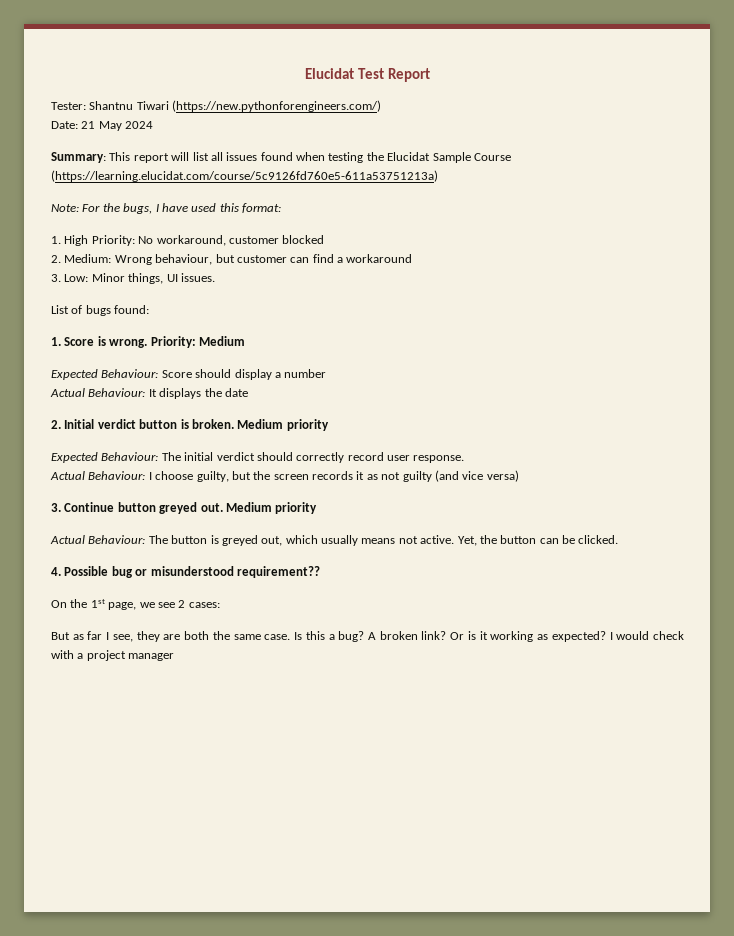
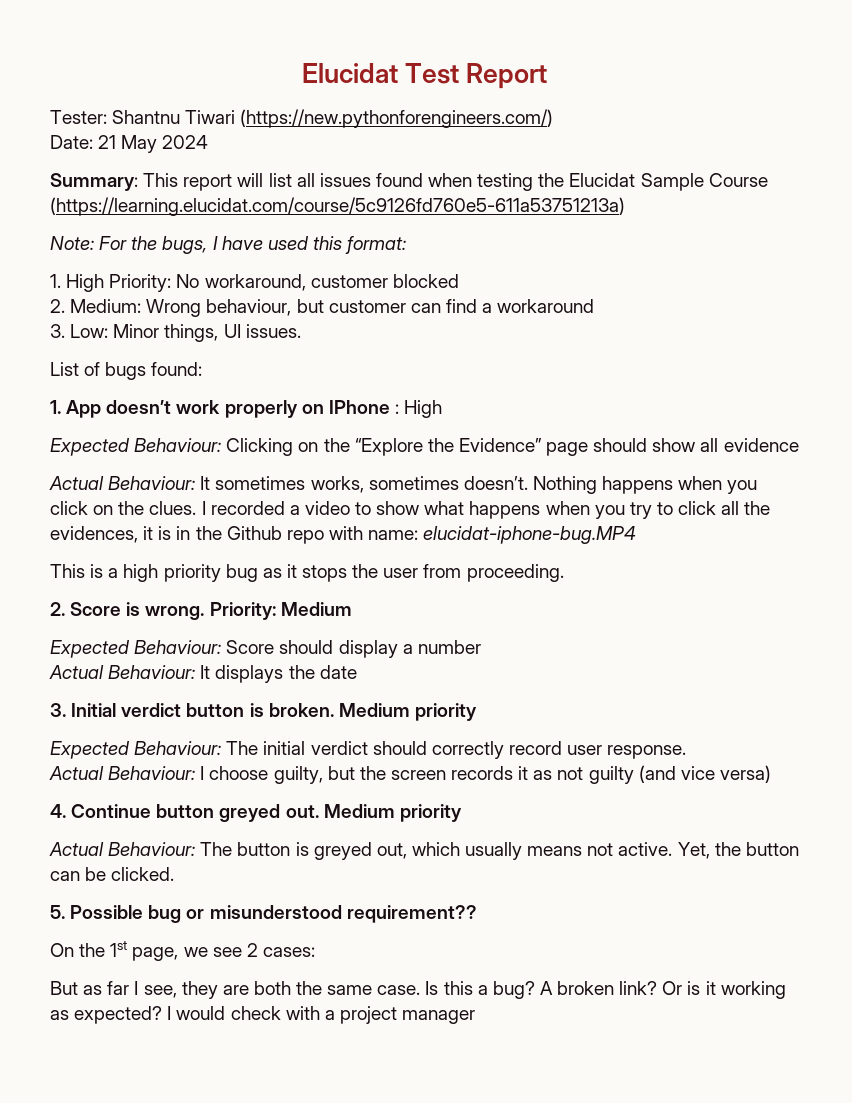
- 1. Score is wrong.
+ 1. App doesn’t work properly on IPhone : High
+ Expected Behaviour: Clicking on the “Explore the Evidence” page should show all evidence
+ Actual Behaviour: It sometimes works, sometimes doesn’t. Nothing happens when you click on the clues. I recorded a video to show what happens when you try to click all the evidences, it is in the Github repo with name: elucidat-iphone-bug.MP4
+ This is a high priority bug as it stops the user from proceeding.
+ 2. Score is wrong.
- 2. Initial verdict button is broken.
+ 3. Initial verdict button is broken.
- 3. Continue button greyed out.
+ 4. Continue button greyed out.
- 4. Possible bug or misunderstood requirement??
+ 5. Possible bug or misunderstood requirement??

